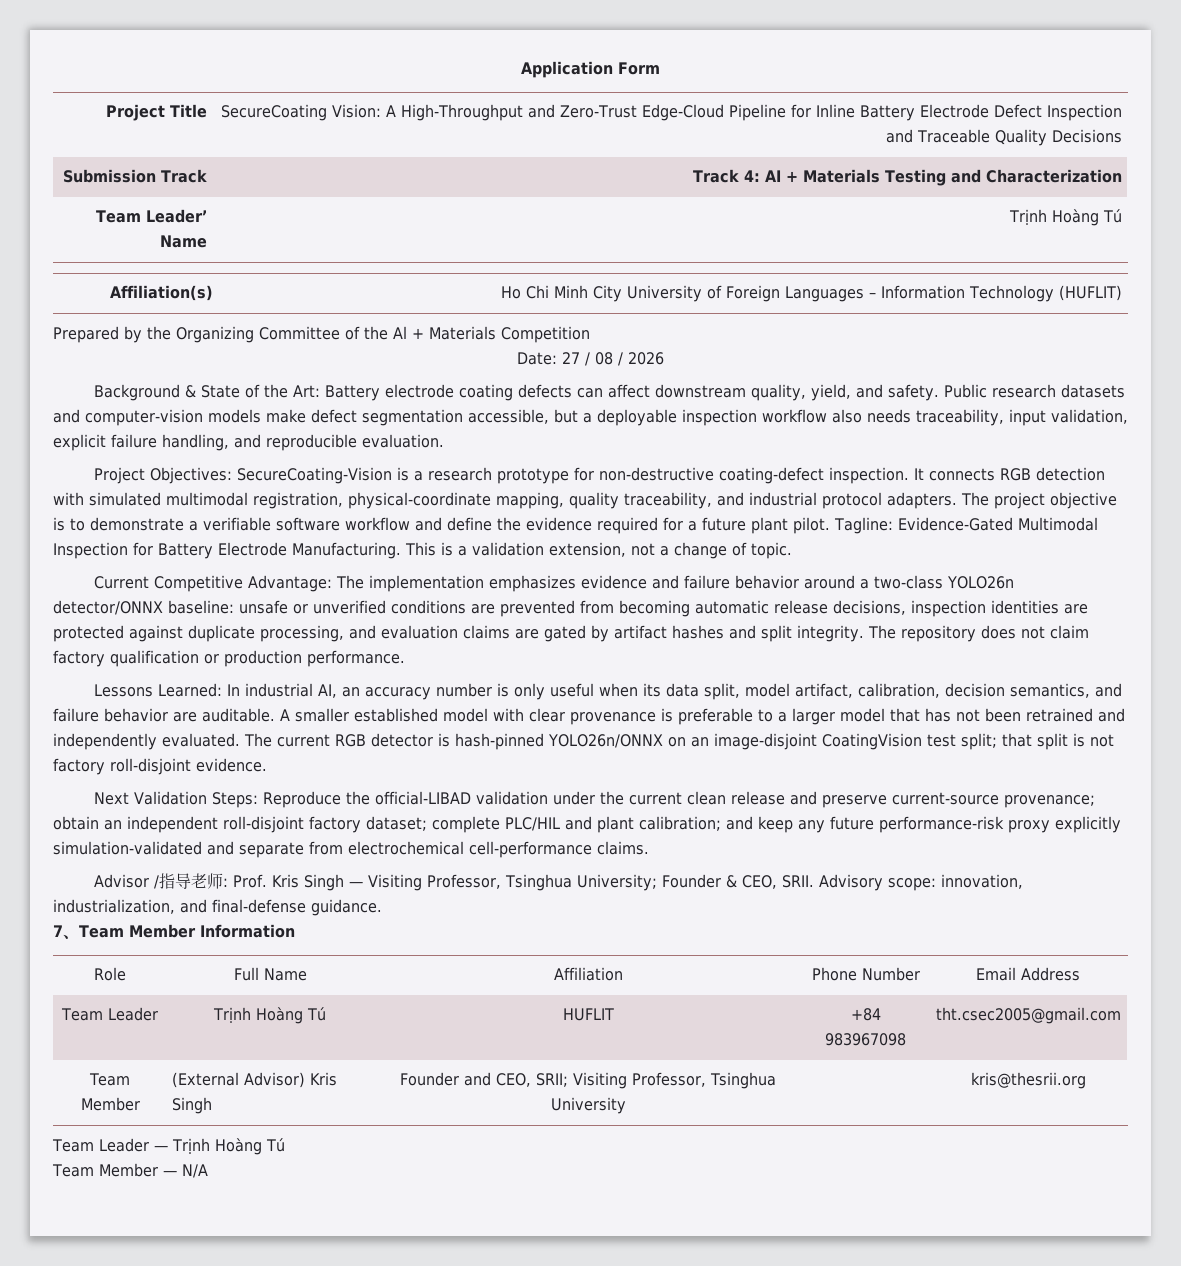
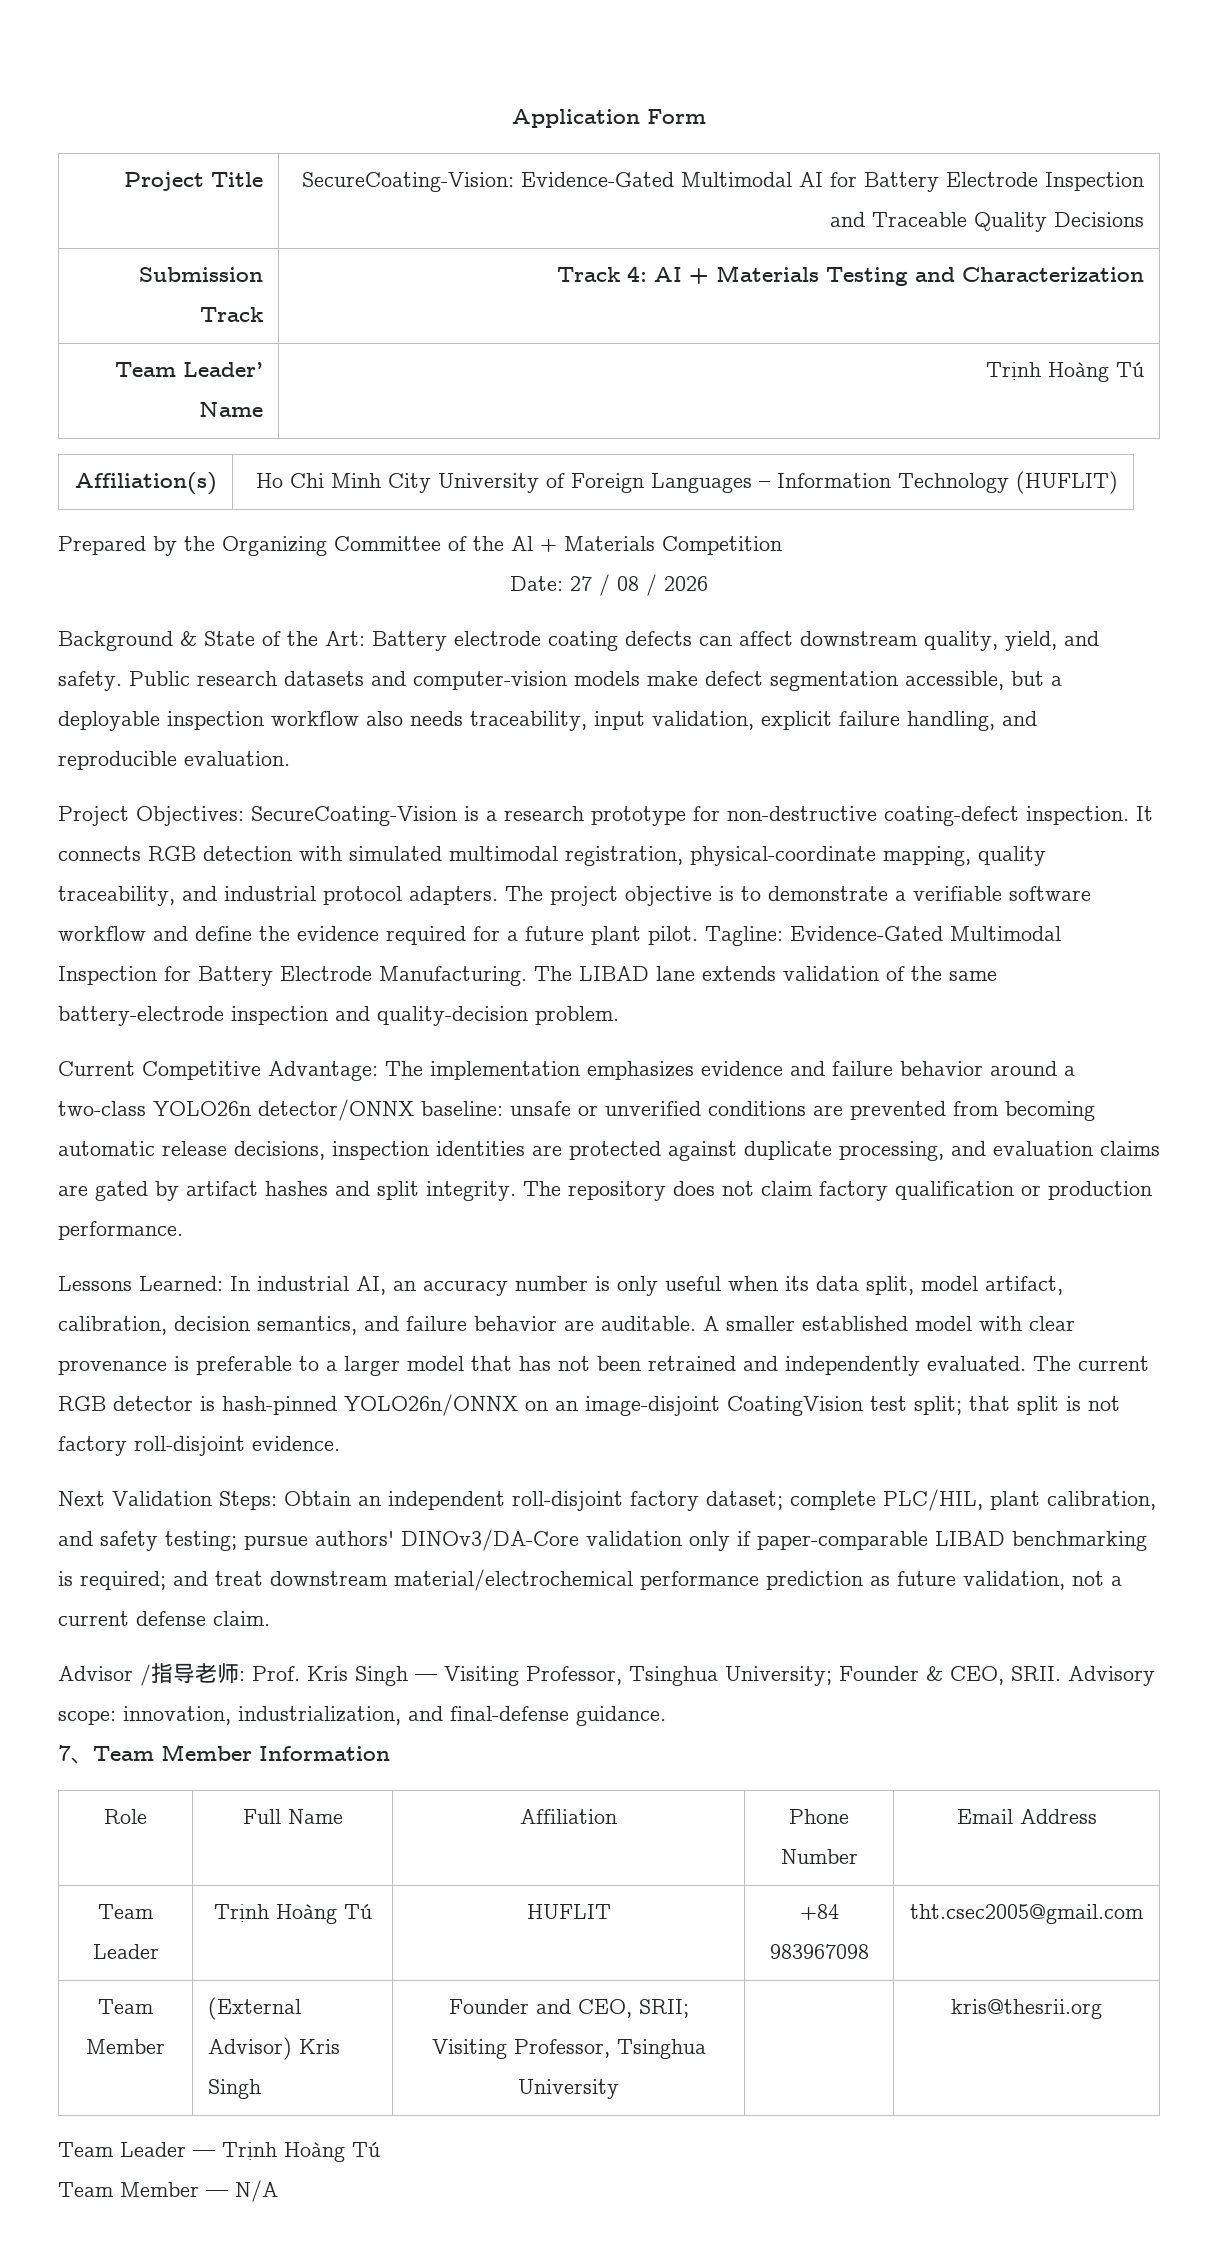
- Project Title | SecureCoating Vision: A High-Throughput and Zero-Trust Edge-Cloud Pipeline for Inline Battery Electrode Defect Inspection and Traceable Quality Decisions
+ Project Title | SecureCoating-Vision: Evidence-Gated Multimodal AI for Battery Electrode Inspection and Traceable Quality Decisions
- This is a validation extension, not a change of topic.
+ The LIBAD lane extends validation of the same battery-electrode inspection and quality-decision problem.
- Next Validation Steps: Reproduce the official-LIBAD validation under the current clean release and preserve current-source provenance; obtain an independent roll-disjoint factory dataset; complete PLC/HIL and plant calibration; and keep any future performance-risk proxy explicitly simulation-validated and separate from electrochemical cell-performance claims.
+ Next Validation Steps: Obtain an independent roll-disjoint factory dataset; complete PLC/HIL, plant calibration, and safety testing; pursue authors' DINOv3/DA-Core validation only if paper-comparable LIBAD benchmarking is required; and treat downstream material/electrochemical performance prediction as future validation, not a current defense claim.

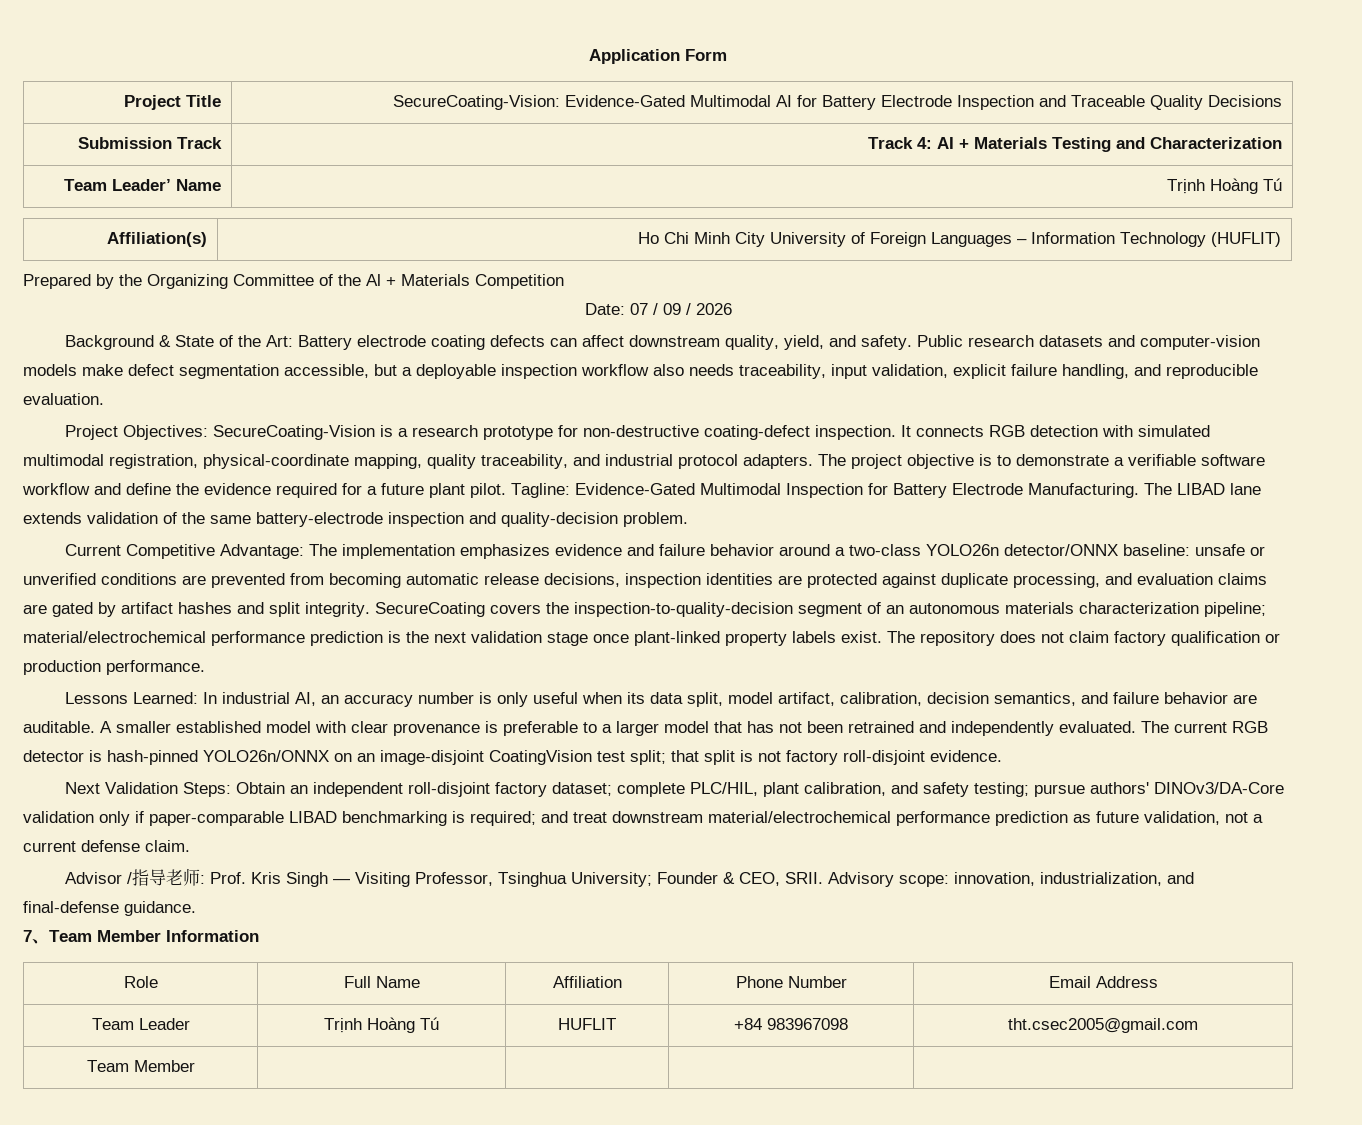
- Date: 27 / 08 / 2026
+ Date: 07 / 09 / 2026
+ SecureCoating covers the inspection-to-quality-decision segment of an autonomous materials characterization pipeline; material/electrochemical performance prediction is the next validation stage once plant-linked property labels exist.
- Team Member | (External Advisor) Kris Singh | Founder and CEO, SRII; Visiting Professor, Tsinghua University | | kris@thesrii.org
- Team Leader — Trịnh Hoàng Tú
- Team Member — N/A
+ Team Member | | | |

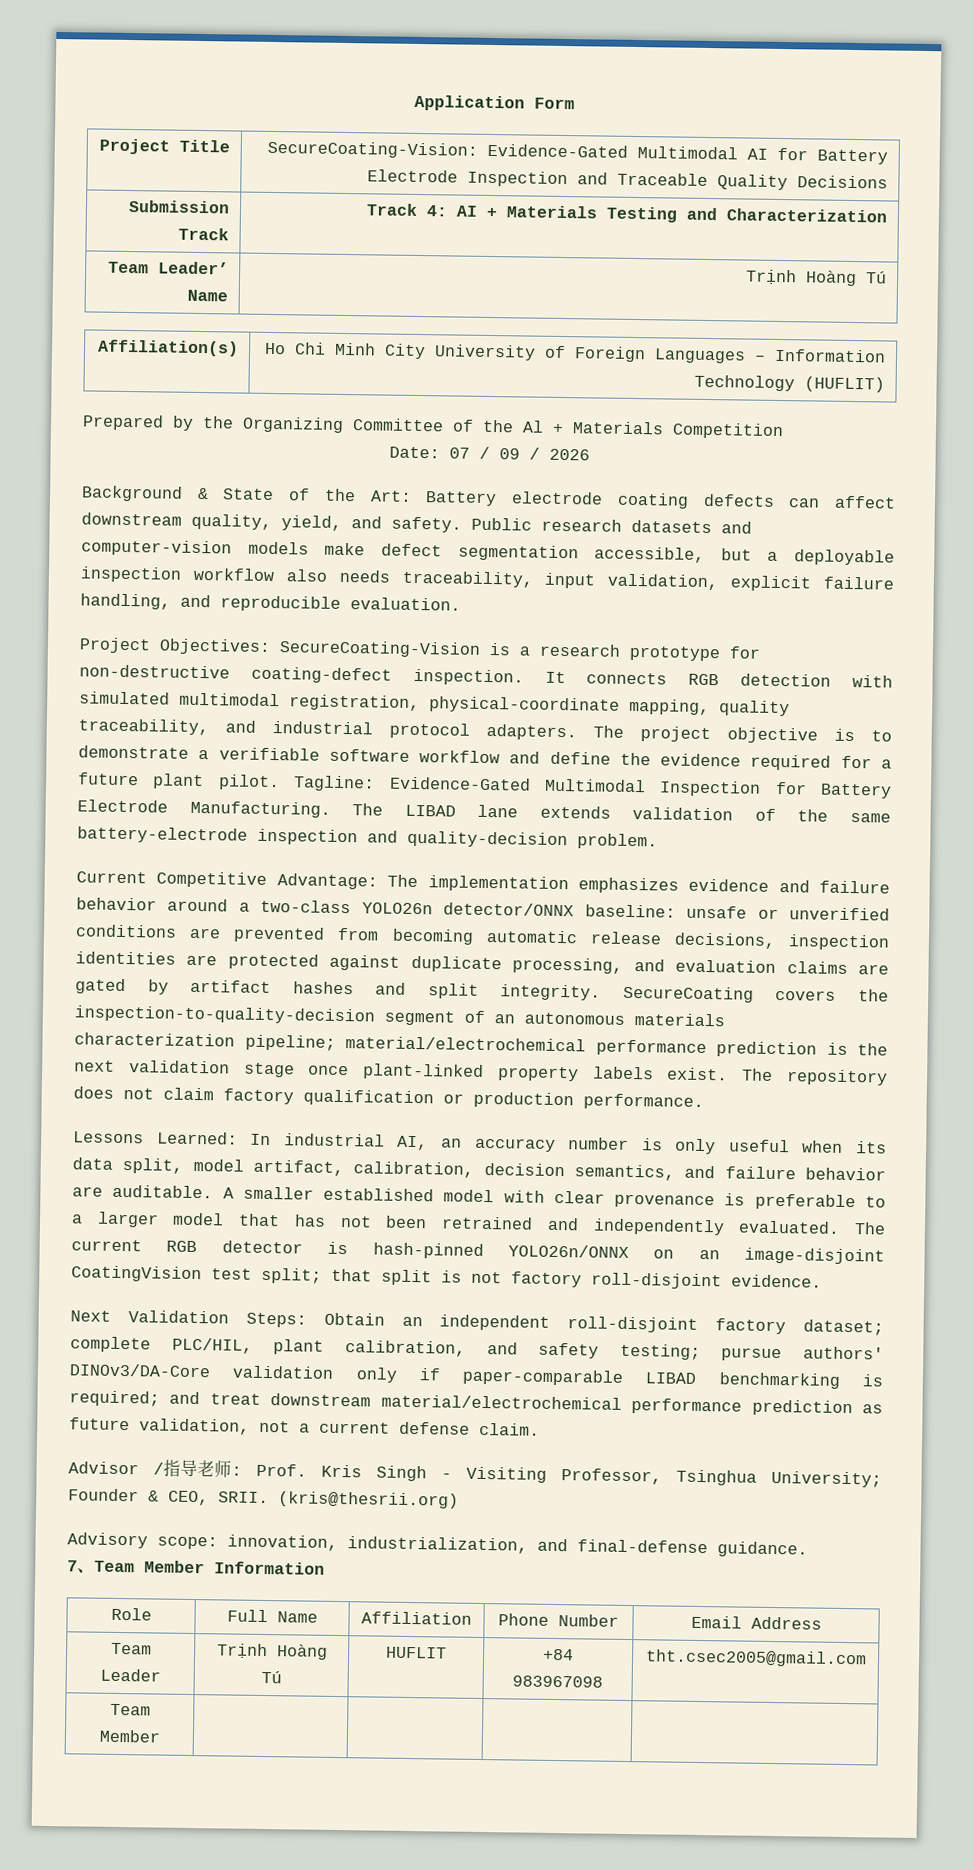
- Advisor /指导老师: Prof. Kris Singh — Visiting Professor, Tsinghua University; Founder & CEO, SRII. Advisory scope: innovation, industrialization, and final-defense guidance.
+ Advisor /指导老师: Prof. Kris Singh - Visiting Professor, Tsinghua University; Founder & CEO, SRII. (kris@thesrii.org)
+ Advisory scope: innovation, industrialization, and final-defense guidance.

